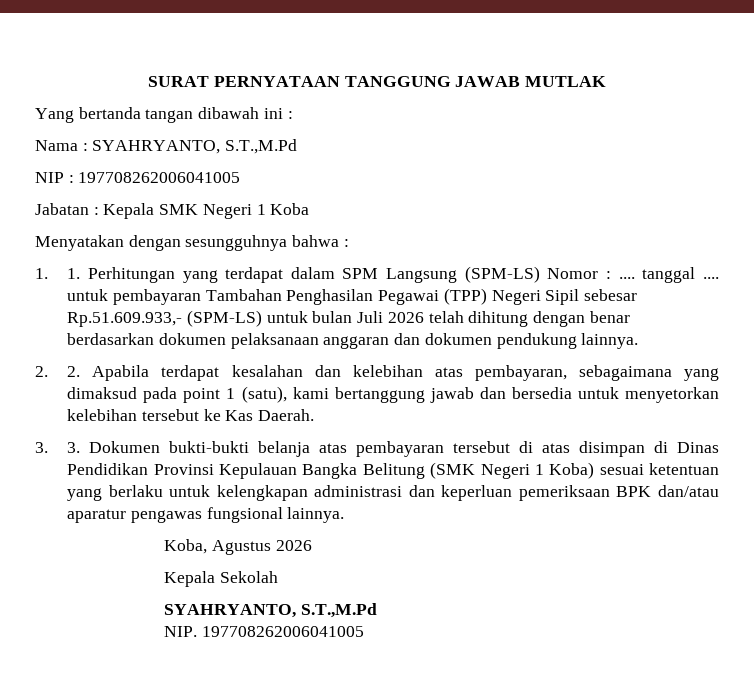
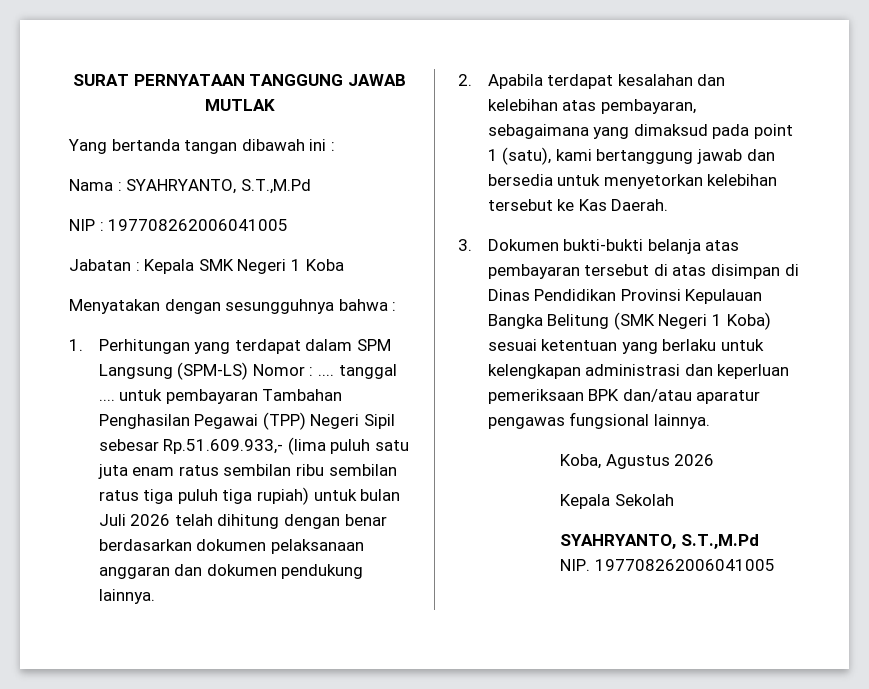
- 1. 1. Perhitungan yang terdapat dalam SPM Langsung (SPM-LS) Nomor : .... tanggal .... untuk pembayaran Tambahan Penghasilan Pegawai (TPP) Negeri Sipil sebesar Rp.51.609.933,- (SPM-LS) untuk bulan Juli 2026 telah dihitung dengan benar berdasarkan dokumen pelaksanaan anggaran dan dokumen pendukung lainnya.
+ 1. Perhitungan yang terdapat dalam SPM Langsung (SPM-LS) Nomor : .... tanggal .... untuk pembayaran Tambahan Penghasilan Pegawai (TPP) Negeri Sipil sebesar Rp.51.609.933,- (lima puluh satu juta enam ratus sembilan ribu sembilan ratus tiga puluh tiga rupiah) untuk bulan Juli 2026 telah dihitung dengan benar berdasarkan dokumen pelaksanaan anggaran dan dokumen pendukung lainnya.
- 2. 2. Apabila terdapat kesalahan dan kelebihan atas pembayaran, sebagaimana yang dimaksud pada point 1 (satu), kami bertanggung jawab dan bersedia untuk menyetorkan kelebihan tersebut ke Kas Daerah.
+ 2. Apabila terdapat kesalahan dan kelebihan atas pembayaran, sebagaimana yang dimaksud pada point 1 (satu), kami bertanggung jawab dan bersedia untuk menyetorkan kelebihan tersebut ke Kas Daerah.
- 3. 3. Dokumen bukti-bukti belanja atas pembayaran tersebut di atas disimpan di Dinas Pendidikan Provinsi Kepulauan Bangka Belitung (SMK Negeri 1 Koba) sesuai ketentuan yang berlaku untuk kelengkapan administrasi dan keperluan pemeriksaan BPK dan/atau aparatur pengawas fungsional lainnya.
+ 3. Dokumen bukti-bukti belanja atas pembayaran tersebut di atas disimpan di Dinas Pendidikan Provinsi Kepulauan Bangka Belitung (SMK Negeri 1 Koba) sesuai ketentuan yang berlaku untuk kelengkapan administrasi dan keperluan pemeriksaan BPK dan/atau aparatur pengawas fungsional lainnya.

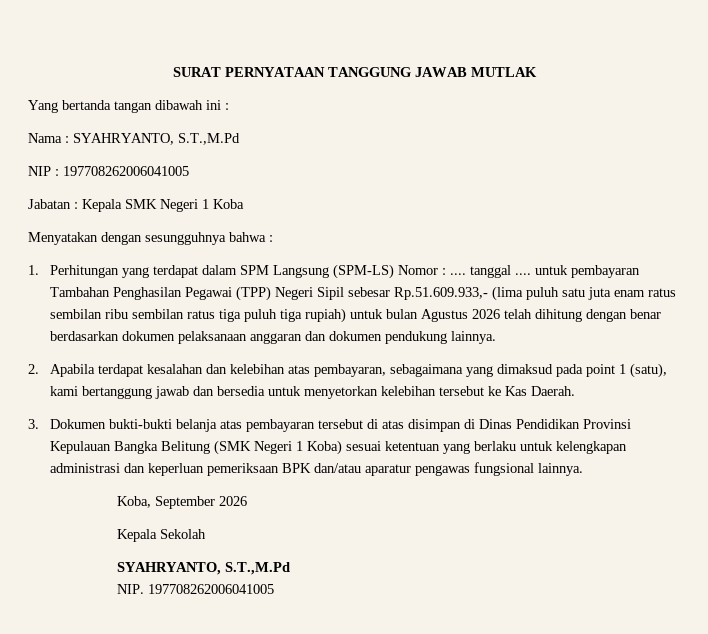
- 1. Perhitungan yang terdapat dalam SPM Langsung (SPM-LS) Nomor : .... tanggal .... untuk pembayaran Tambahan Penghasilan Pegawai (TPP) Negeri Sipil sebesar Rp.51.609.933,- (lima puluh satu juta enam ratus sembilan ribu sembilan ratus tiga puluh tiga rupiah) untuk bulan Juli 2026 telah dihitung dengan benar berdasarkan dokumen pelaksanaan anggaran dan dokumen pendukung lainnya.
+ 1. Perhitungan yang terdapat dalam SPM Langsung (SPM-LS) Nomor : .... tanggal .... untuk pembayaran Tambahan Penghasilan Pegawai (TPP) Negeri Sipil sebesar Rp.51.609.933,- (lima puluh satu juta enam ratus sembilan ribu sembilan ratus tiga puluh tiga rupiah) untuk bulan Agustus 2026 telah dihitung dengan benar berdasarkan dokumen pelaksanaan anggaran dan dokumen pendukung lainnya.
- Koba, Agustus 2026
+ Koba, September 2026

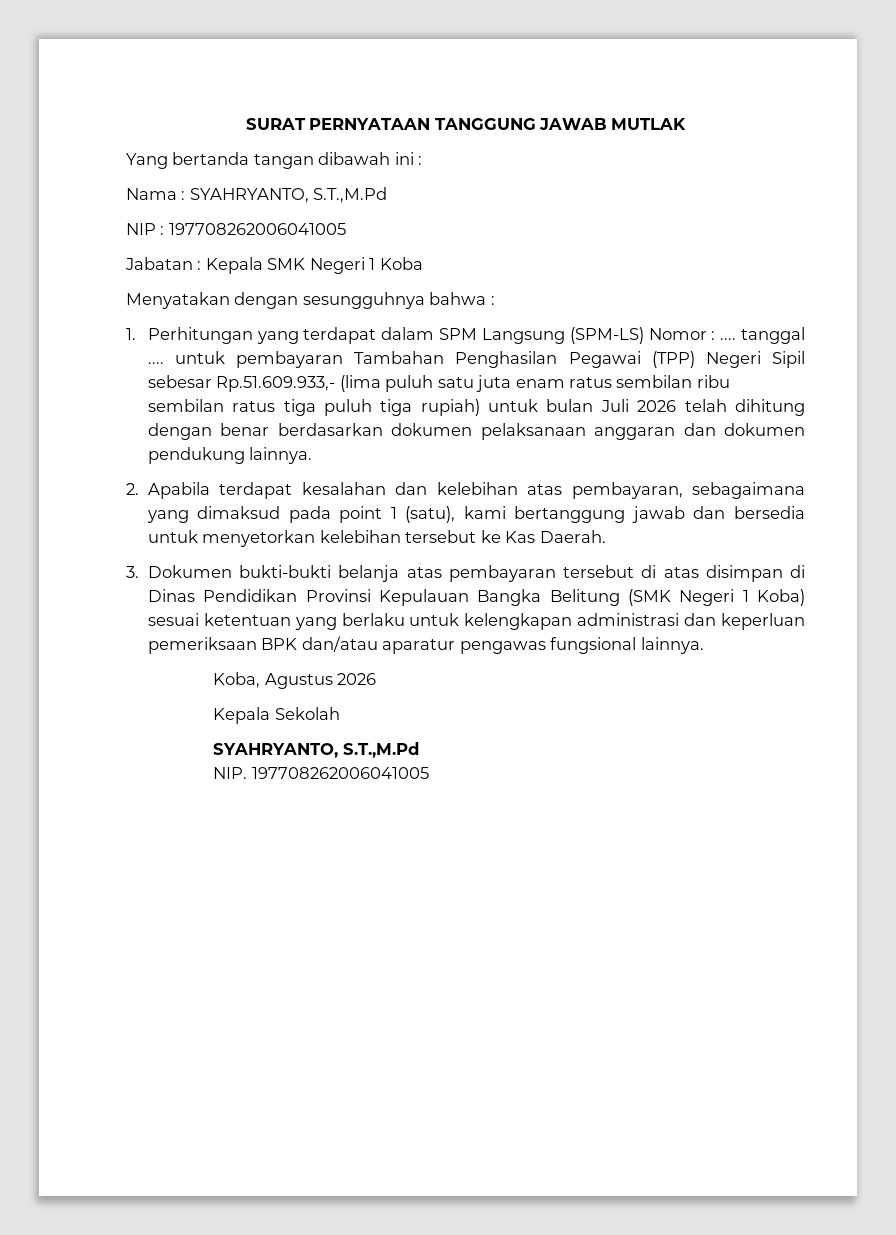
- 1. Perhitungan yang terdapat dalam SPM Langsung (SPM-LS) Nomor : .... tanggal .... untuk pembayaran Tambahan Penghasilan Pegawai (TPP) Negeri Sipil sebesar Rp.51.609.933,- (lima puluh satu juta enam ratus sembilan ribu sembilan ratus tiga puluh tiga rupiah) untuk bulan Agustus 2026 telah dihitung dengan benar berdasarkan dokumen pelaksanaan anggaran dan dokumen pendukung lainnya.
+ 1. Perhitungan yang terdapat dalam SPM Langsung (SPM-LS) Nomor : .... tanggal .... untuk pembayaran Tambahan Penghasilan Pegawai (TPP) Negeri Sipil sebesar Rp.51.609.933,- (lima puluh satu juta enam ratus sembilan ribu sembilan ratus tiga puluh tiga rupiah) untuk bulan Juli 2026 telah dihitung dengan benar berdasarkan dokumen pelaksanaan anggaran dan dokumen pendukung lainnya.
- Koba, September 2026
+ Koba, Agustus 2026

